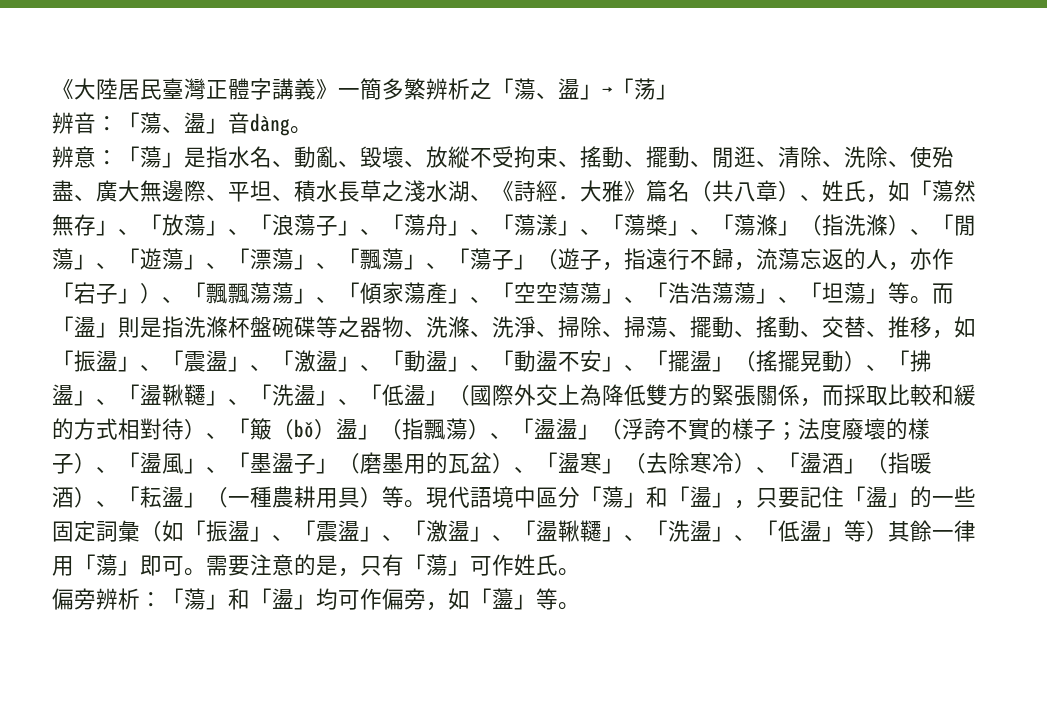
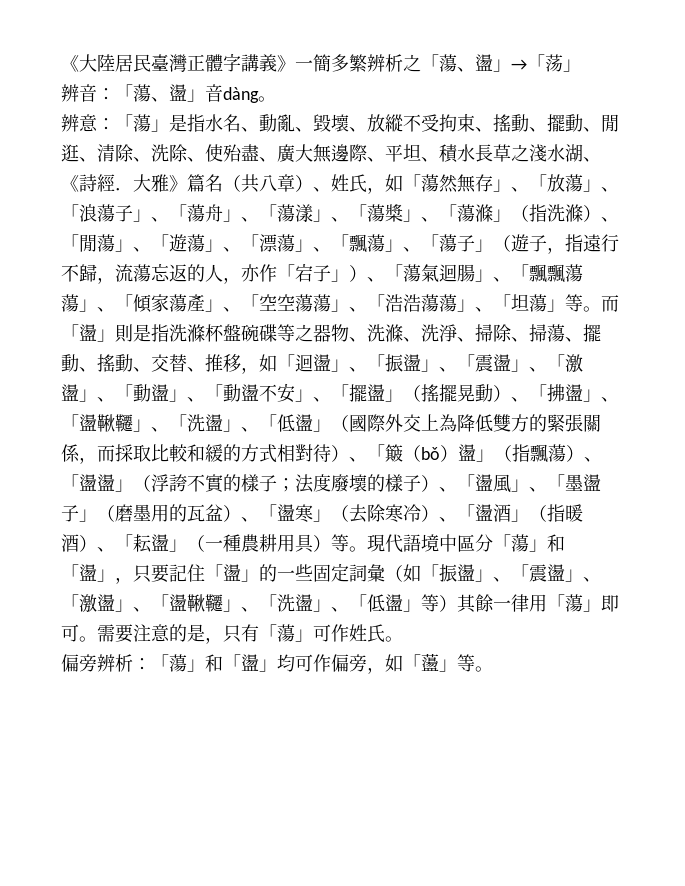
- 「蕩」是指水名、動亂、毀壞、放縱不受拘束、搖動、擺動、閒逛、清除、洗除、使殆盡、廣大無邊際、平坦、積水長草之淺水湖、《詩經．大雅》篇名（共八章）、姓氏，如「蕩然無存」、「放蕩」、「浪蕩子」、「蕩舟」、「蕩漾」、「蕩槳」、「蕩滌」（指洗滌）、「閒蕩」、「遊蕩」、「漂蕩」、「飄蕩」、「蕩子」（遊子，指遠行不歸，流蕩忘返的人，亦作「宕子」）、「飄飄蕩蕩」、「傾家蕩產」、「空空蕩蕩」、「浩浩蕩蕩」、「坦蕩」等。
+ 「蕩」是指水名、動亂、毀壞、放縱不受拘束、搖動、擺動、閒逛、清除、洗除、使殆盡、廣大無邊際、平坦、積水長草之淺水湖、《詩經．大雅》篇名（共八章）、姓氏，如「蕩然無存」、「放蕩」、「浪蕩子」、「蕩舟」、「蕩漾」、「蕩槳」、「蕩滌」（指洗滌）、「閒蕩」、「遊蕩」、「漂蕩」、「飄蕩」、「蕩子」（遊子，指遠行不歸，流蕩忘返的人，亦作「宕子」）、「蕩氣迴腸」、「飄飄蕩蕩」、「傾家蕩產」、「空空蕩蕩」、「浩浩蕩蕩」、「坦蕩」等。
- 而「盪」則是指洗滌杯盤碗碟等之器物、洗滌、洗淨、掃除、掃蕩、擺動、搖動、交替、推移，如「振盪」、「震盪」、「激盪」、「動盪」、「動盪不安」、「擺盪」（搖擺晃動）、「拂盪」、「盪鞦韆」、「洗盪」、「低盪」（國際外交上為降低雙方的緊張關係，而採取比較和緩的方式相對待）、「簸（bǒ）盪」（指飄蕩）、「盪盪」（浮誇不實的樣子；
+ 而「盪」則是指洗滌杯盤碗碟等之器物、洗滌、洗淨、掃除、掃蕩、擺動、搖動、交替、推移，如「迴盪」、「振盪」、「震盪」、「激盪」、「動盪」、「動盪不安」、「擺盪」（搖擺晃動）、「拂盪」、「盪鞦韆」、「洗盪」、「低盪」（國際外交上為降低雙方的緊張關係，而採取比較和緩的方式相對待）、「簸（bǒ）盪」（指飄蕩）、「盪盪」（浮誇不實的樣子；

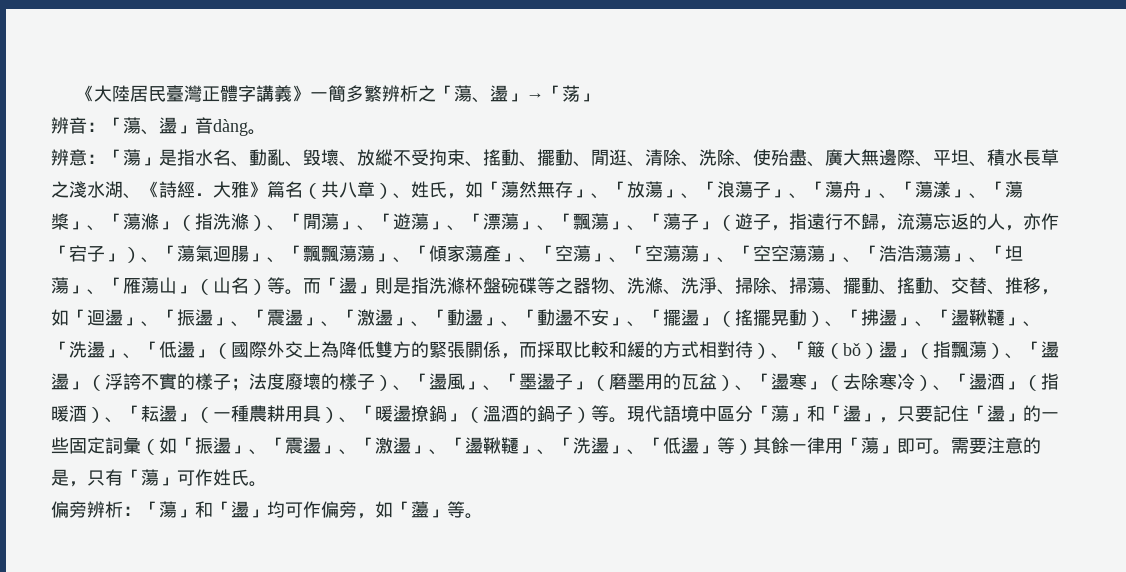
- 「蕩」是指水名、動亂、毀壞、放縱不受拘束、搖動、擺動、閒逛、清除、洗除、使殆盡、廣大無邊際、平坦、積水長草之淺水湖、《詩經．大雅》篇名（共八章）、姓氏，如「蕩然無存」、「放蕩」、「浪蕩子」、「蕩舟」、「蕩漾」、「蕩槳」、「蕩滌」（指洗滌）、「閒蕩」、「遊蕩」、「漂蕩」、「飄蕩」、「蕩子」（遊子，指遠行不歸，流蕩忘返的人，亦作「宕子」）、「蕩氣迴腸」、「飄飄蕩蕩」、「傾家蕩產」、「空空蕩蕩」、「浩浩蕩蕩」、「坦蕩」等。
+ 「蕩」是指水名、動亂、毀壞、放縱不受拘束、搖動、擺動、閒逛、清除、洗除、使殆盡、廣大無邊際、平坦、積水長草之淺水湖、《詩經．大雅》篇名（共八章）、姓氏，如「蕩然無存」、「放蕩」、「浪蕩子」、「蕩舟」、「蕩漾」、「蕩槳」、「蕩滌」（指洗滌）、「閒蕩」、「遊蕩」、「漂蕩」、「飄蕩」、「蕩子」（遊子，指遠行不歸，流蕩忘返的人，亦作「宕子」）、「蕩氣迴腸」、「飄飄蕩蕩」、「傾家蕩產」、「空蕩」、「空蕩蕩」、「空空蕩蕩」、「浩浩蕩蕩」、「坦蕩」、「雁蕩山」（山名）等。
- 法度廢壞的樣子）、「盪風」、「墨盪子」（磨墨用的瓦盆）、「盪寒」（去除寒冷）、「盪酒」（指暖酒）、「耘盪」（一種農耕用具）等。
+ 法度廢壞的樣子）、「盪風」、「墨盪子」（磨墨用的瓦盆）、「盪寒」（去除寒冷）、「盪酒」（指暖酒）、「耘盪」（一種農耕用具）、「暖盪撩鍋」（溫酒的鍋子）等。

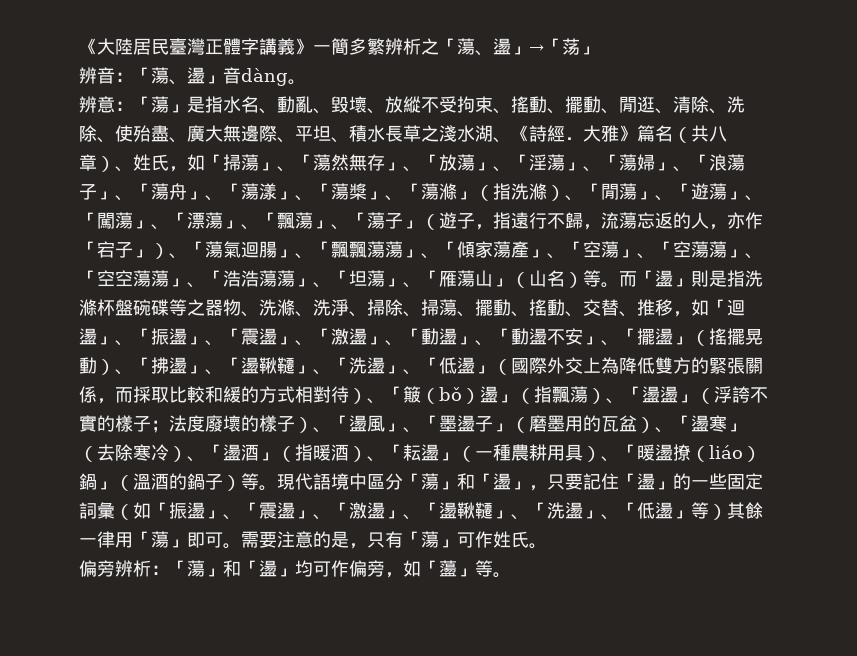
- 「蕩」是指水名、動亂、毀壞、放縱不受拘束、搖動、擺動、閒逛、清除、洗除、使殆盡、廣大無邊際、平坦、積水長草之淺水湖、《詩經．大雅》篇名（共八章）、姓氏，如「蕩然無存」、「放蕩」、「浪蕩子」、「蕩舟」、「蕩漾」、「蕩槳」、「蕩滌」（指洗滌）、「閒蕩」、「遊蕩」、「漂蕩」、「飄蕩」、「蕩子」（遊子，指遠行不歸，流蕩忘返的人，亦作「宕子」）、「蕩氣迴腸」、「飄飄蕩蕩」、「傾家蕩產」、「空蕩」、「空蕩蕩」、「空空蕩蕩」、「浩浩蕩蕩」、「坦蕩」、「雁蕩山」（山名）等。
+ 「蕩」是指水名、動亂、毀壞、放縱不受拘束、搖動、擺動、閒逛、清除、洗除、使殆盡、廣大無邊際、平坦、積水長草之淺水湖、《詩經．大雅》篇名（共八章）、姓氏，如「掃蕩」、「蕩然無存」、「放蕩」、「淫蕩」、「蕩婦」、「浪蕩子」、「蕩舟」、「蕩漾」、「蕩槳」、「蕩滌」（指洗滌）、「閒蕩」、「遊蕩」、「闖蕩」、「漂蕩」、「飄蕩」、「蕩子」（遊子，指遠行不歸，流蕩忘返的人，亦作「宕子」）、「蕩氣迴腸」、「飄飄蕩蕩」、「傾家蕩產」、「空蕩」、「空蕩蕩」、「空空蕩蕩」、「浩浩蕩蕩」、「坦蕩」、「雁蕩山」（山名）等。
- 法度廢壞的樣子）、「盪風」、「墨盪子」（磨墨用的瓦盆）、「盪寒」（去除寒冷）、「盪酒」（指暖酒）、「耘盪」（一種農耕用具）、「暖盪撩鍋」（溫酒的鍋子）等。
+ 法度廢壞的樣子）、「盪風」、「墨盪子」（磨墨用的瓦盆）、「盪寒」（去除寒冷）、「盪酒」（指暖酒）、「耘盪」（一種農耕用具）、「暖盪撩（liáo）鍋」（溫酒的鍋子）等。

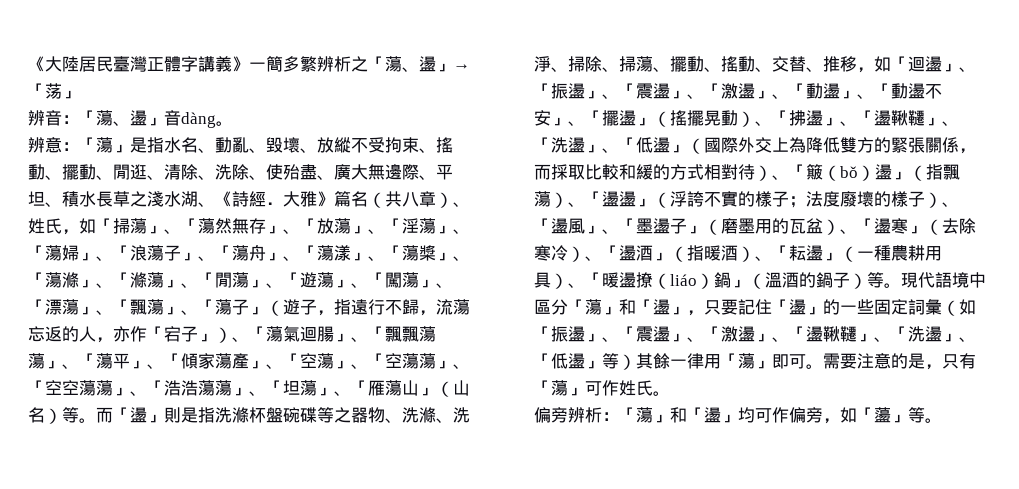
- 「蕩」是指水名、動亂、毀壞、放縱不受拘束、搖動、擺動、閒逛、清除、洗除、使殆盡、廣大無邊際、平坦、積水長草之淺水湖、《詩經．大雅》篇名（共八章）、姓氏，如「掃蕩」、「蕩然無存」、「放蕩」、「淫蕩」、「蕩婦」、「浪蕩子」、「蕩舟」、「蕩漾」、「蕩槳」、「蕩滌」（指洗滌）、「閒蕩」、「遊蕩」、「闖蕩」、「漂蕩」、「飄蕩」、「蕩子」（遊子，指遠行不歸，流蕩忘返的人，亦作「宕子」）、「蕩氣迴腸」、「飄飄蕩蕩」、「傾家蕩產」、「空蕩」、「空蕩蕩」、「空空蕩蕩」、「浩浩蕩蕩」、「坦蕩」、「雁蕩山」（山名）等。
+ 「蕩」是指水名、動亂、毀壞、放縱不受拘束、搖動、擺動、閒逛、清除、洗除、使殆盡、廣大無邊際、平坦、積水長草之淺水湖、《詩經．大雅》篇名（共八章）、姓氏，如「掃蕩」、「蕩然無存」、「放蕩」、「淫蕩」、「蕩婦」、「浪蕩子」、「蕩舟」、「蕩漾」、「蕩槳」、「蕩滌」、「滌蕩」、「閒蕩」、「遊蕩」、「闖蕩」、「漂蕩」、「飄蕩」、「蕩子」（遊子，指遠行不歸，流蕩忘返的人，亦作「宕子」）、「蕩氣迴腸」、「飄飄蕩蕩」、「蕩平」、「傾家蕩產」、「空蕩」、「空蕩蕩」、「空空蕩蕩」、「浩浩蕩蕩」、「坦蕩」、「雁蕩山」（山名）等。

